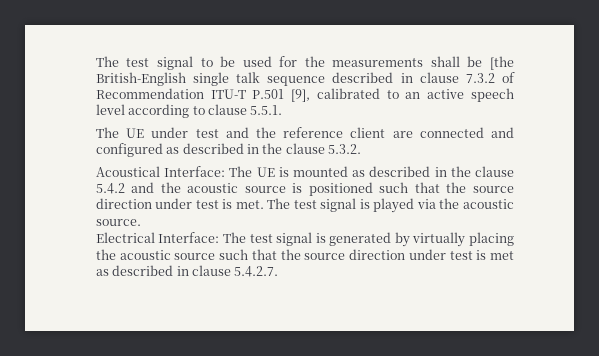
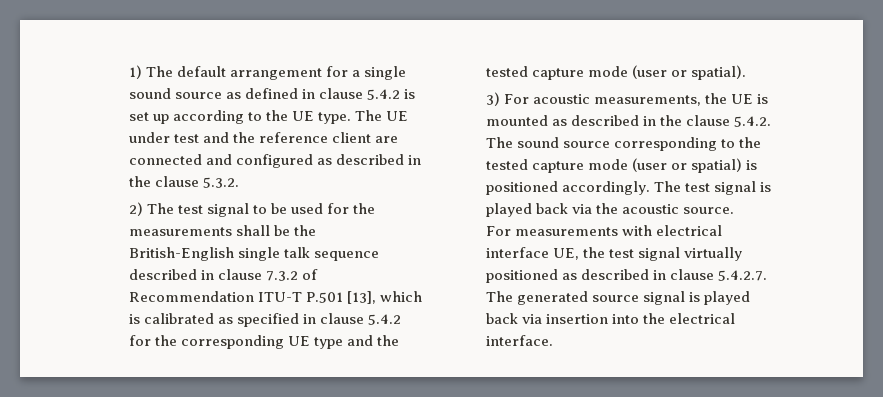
- The test signal to be used for the measurements shall be [the British-English single talk sequence described in clause 7.3.2 of Recommendation ITU-T P.501 [9], calibrated to an active speech level according to clause 5.5.1.
- The UE under test and the reference client are connected and configured as described in the clause 5.3.2.
+ 1) The default arrangement for a single sound source as defined in clause 5.4.2 is set up according to the UE type. The UE under test and the reference client are connected and configured as described in the clause 5.3.2.
- Acoustical Interface: The UE is mounted as described in the clause 5.4.2 and the acoustic source is positioned such that the source direction under test is met.
+ 2) The test signal to be used for the measurements shall be the British-English single talk sequence described in clause 7.3.2 of Recommendation ITU-T P.501 [13], which is calibrated as specified in clause 5.4.2 for the corresponding UE type and the tested capture mode (user or spatial).
+ 3) For acoustic measurements, the UE is mounted as described in the clause 5.4.2. The sound source corresponding to the tested capture mode (user or spatial) is positioned accordingly.
- The test signal is played via the acoustic source.
+ The test signal is played back via the acoustic source.
- Electrical Interface: The test signal is generated by virtually placing the acoustic source such that the source direction under test is met as described in clause 5.4.2.7.
+ For measurements with electrical interface UE, the test signal virtually positioned as described in clause 5.4.2.7. The generated source signal is played back via insertion into the electrical interface.

